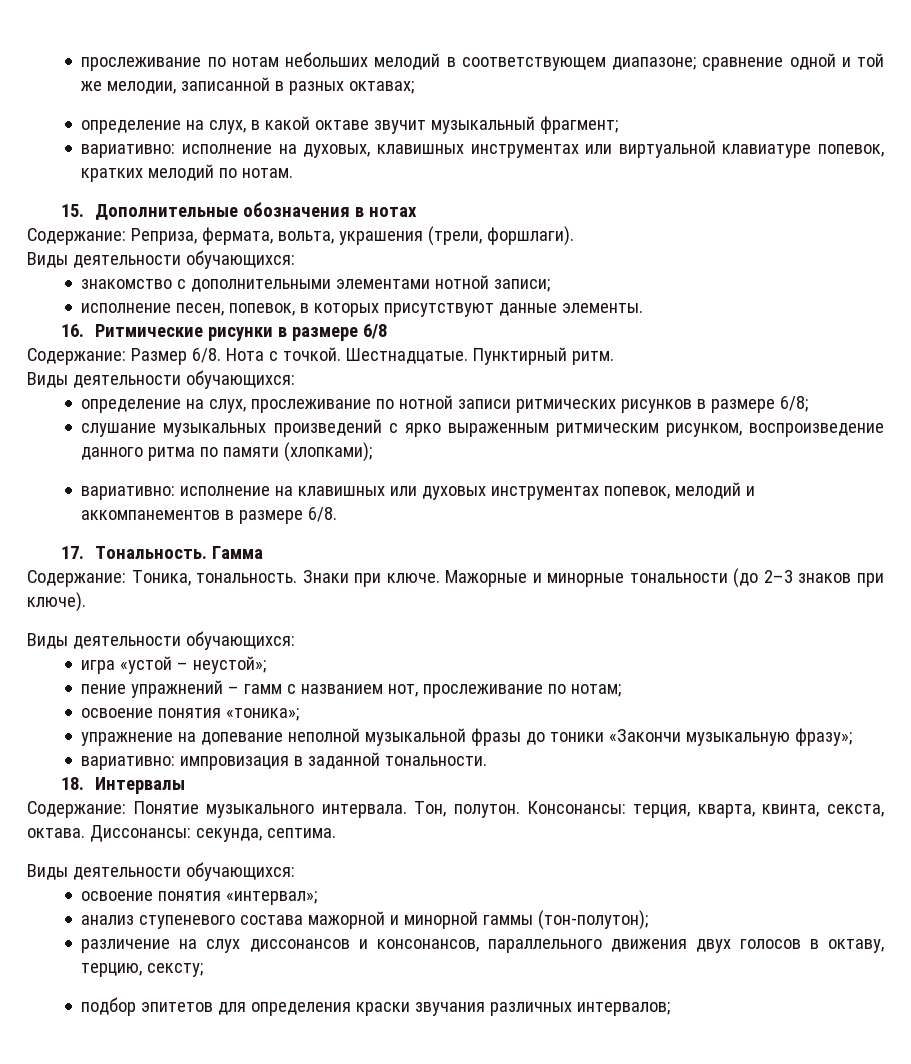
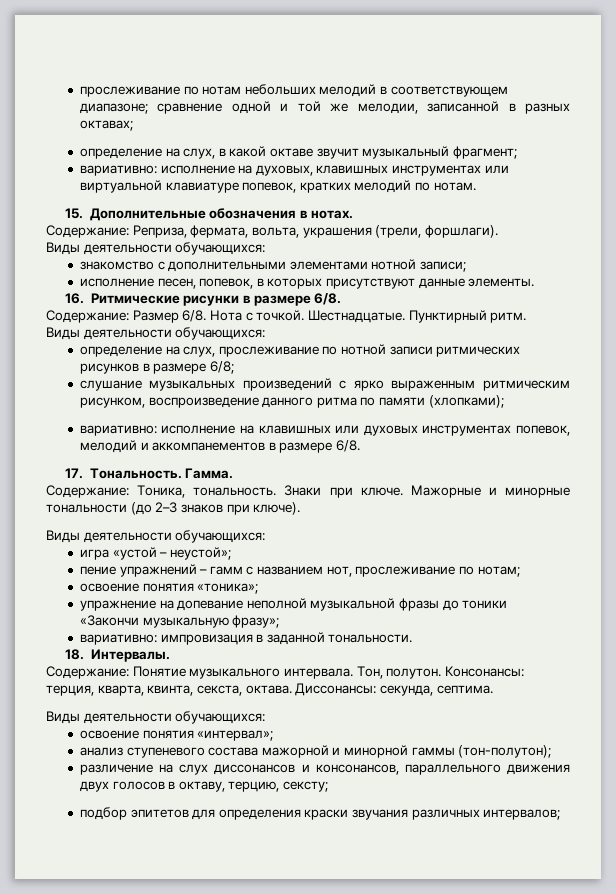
- 15. Дополнительные обозначения в нотах
+ 15. Дополнительные обозначения в нотах.
- 16. Ритмические рисунки в размере 6/8
+ 16. Ритмические рисунки в размере 6/8.
- Гамма
+ Гамма.
- 18. Интервалы
+ 18. Интервалы.

